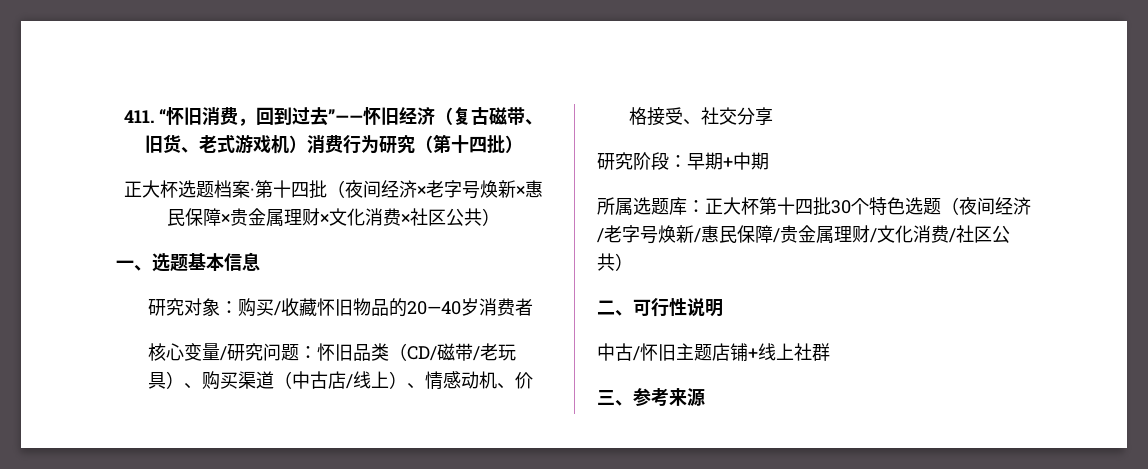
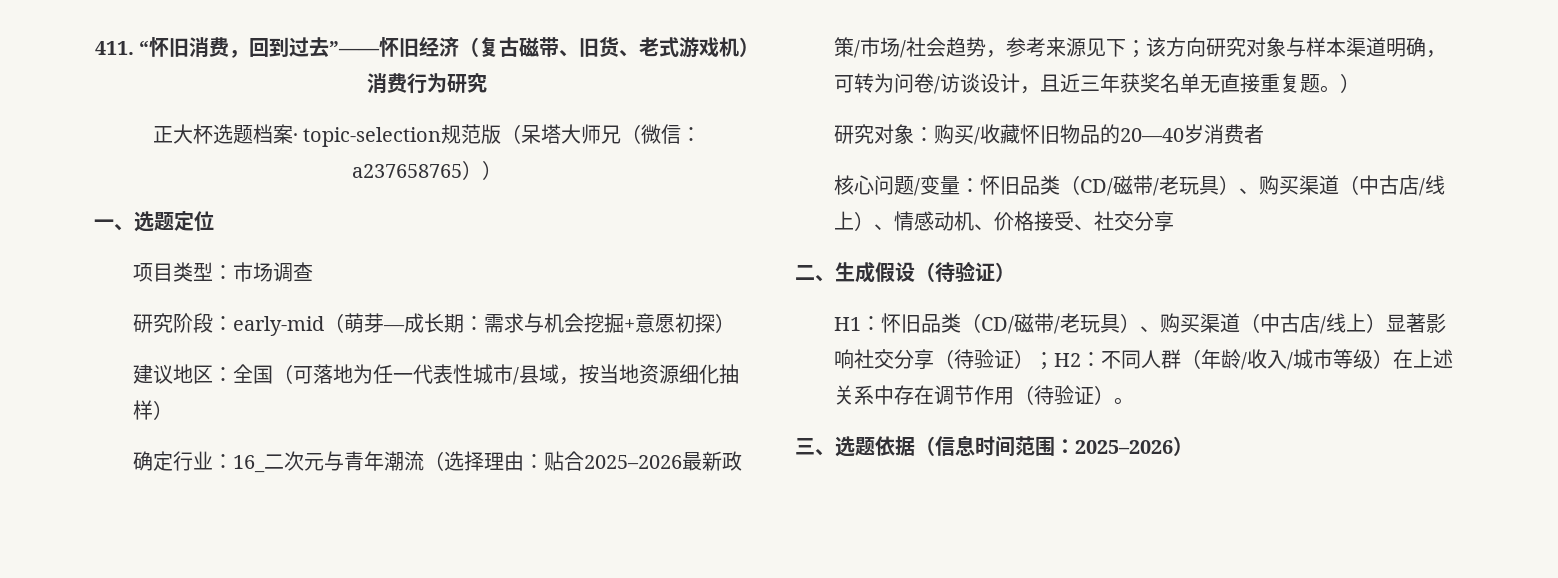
- 411. “怀旧消费，回到过去”——怀旧经济（复古磁带、旧货、老式游戏机）消费行为研究（第十四批）
+ 411. “怀旧消费，回到过去”——怀旧经济（复古磁带、旧货、老式游戏机）消费行为研究
- 正大杯选题档案·第十四批（夜间经济×老字号焕新×惠民保障×贵金属理财×文化消费×社区公共）
- 一、选题基本信息
+ 正大杯选题档案· topic-selection规范版（呆塔大师兄（微信：a237658765））
+ 一、选题定位
+ 项目类型：市场调查
+ 研究阶段：early-mid（萌芽—成长期：需求与机会挖掘+意愿初探）
+ 建议地区：全国（可落地为任一代表性城市/县域，按当地资源细化抽样）
+ 确定行业：16_二次元与青年潮流（选择理由：贴合2025–2026最新政策/市场/社会趋势，参考来源见下；该方向研究对象与样本渠道明确，可转为问卷/访谈设计，且近三年获奖名单无直接重复题。）
- 核心变量/研究问题：怀旧品类（CD/磁带/老玩具）、购买渠道（中古店/线上）、情感动机、价格接受、社交分享
+ 核心问题/变量：怀旧品类（CD/磁带/老玩具）、购买渠道（中古店/线上）、情感动机、价格接受、社交分享
- 研究阶段：早期+中期
- 所属选题库：正大杯第十四批30个特色选题（夜间经济/老字号焕新/惠民保障/贵金属理财/文化消费/社区公共）
- 二、可行性说明
- 中古/怀旧主题店铺+线上社群
- 三、参考来源
+ 二、生成假设（待验证）
+ H1：怀旧品类（CD/磁带/老玩具）、购买渠道（中古店/线上）显著影响社交分享（待验证）；H2：不同人群（年龄/收入/城市等级）在上述关系中存在调节作用（待验证）。
+ 三、选题依据（信息时间范围：2025–2026）

